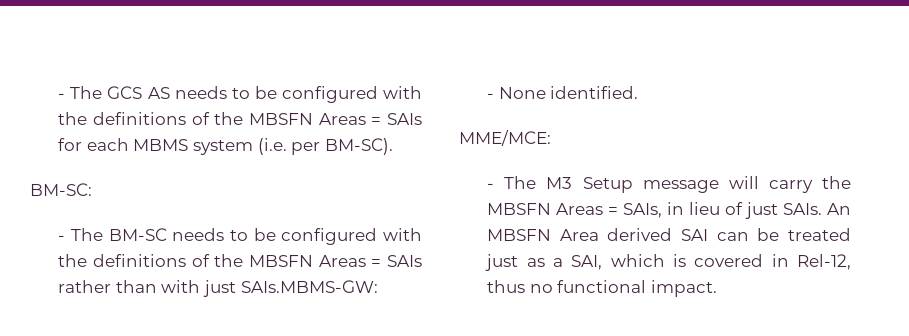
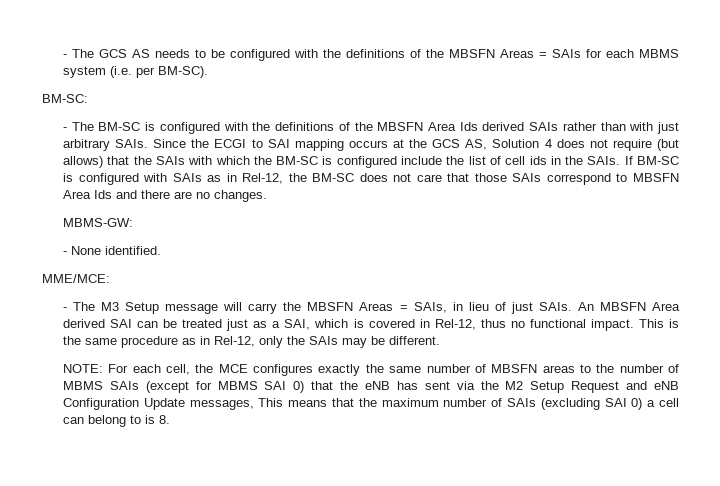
- - The BM-SC needs to be configured with the definitions of the MBSFN Areas = SAIs rather than with just SAIs.MBMS-GW:
+ - The BM-SC is configured with the definitions of the MBSFN Area Ids derived SAIs rather than with just arbitrary SAIs. Since the ECGI to SAI mapping occurs at the GCS AS, Solution 4 does not require (but allows) that the SAIs with which the BM-SC is configured include the list of cell ids in the SAIs. If BM-SC is configured with SAIs as in Rel-12, the BM-SC does not care that those SAIs correspond to MBSFN Area Ids and there are no changes.
+ MBMS-GW:
+ This is the same procedure as in Rel-12, only the SAIs may be different.
+ NOTE: For each cell, the MCE configures exactly the same number of MBSFN areas to the number of MBMS SAIs (except for MBMS SAI 0) that the eNB has sent via the M2 Setup Request and eNB Configuration Update messages, This means that the maximum number of SAIs (excluding SAI 0) a cell can belong to is 8.

